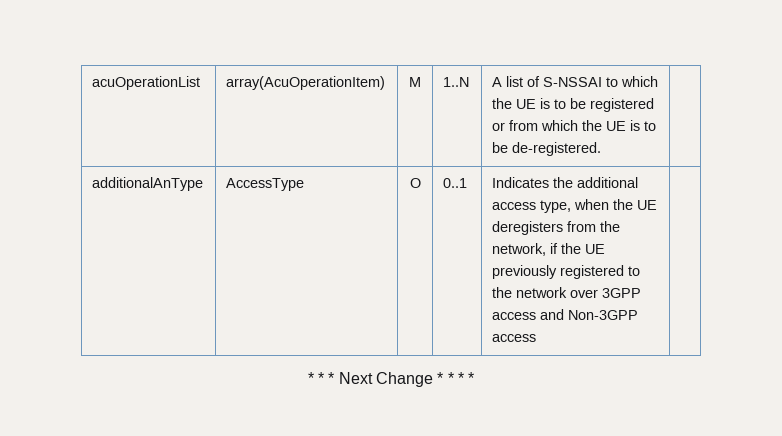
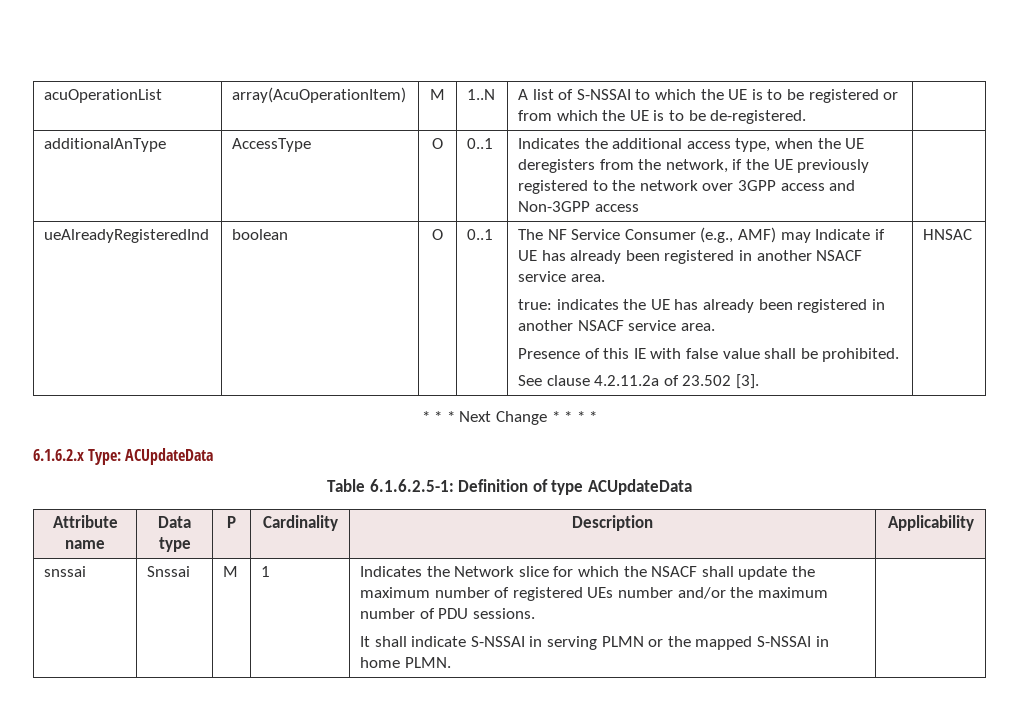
+ ueAlreadyRegisteredInd | boolean | O | 0..1 | The NF Service Consumer (e.g., AMF) may Indicate if UE has already been registered in another NSACF service area.
+ true: indicates the UE has already been registered in another NSACF service area.
+ Presence of this IE with false value shall be prohibited.
+ See clause 4.2.11.2a of 23.502 [3]. | HNSAC
+ 6.1.6.2.x Type: ACUpdateData
+ Table 6.1.6.2.5-1: Definition of type ACUpdateData
+ Attribute name | Data type | P | Cardinality | Description | Applicability
+ snssai | Snssai | M | 1 | Indicates the Network slice for which the NSACF shall update the maximum number of registered UEs number and/or the maximum number of PDU sessions.
+ It shall indicate S-NSSAI in serving PLMN or the mapped S-NSSAI in home PLMN.

